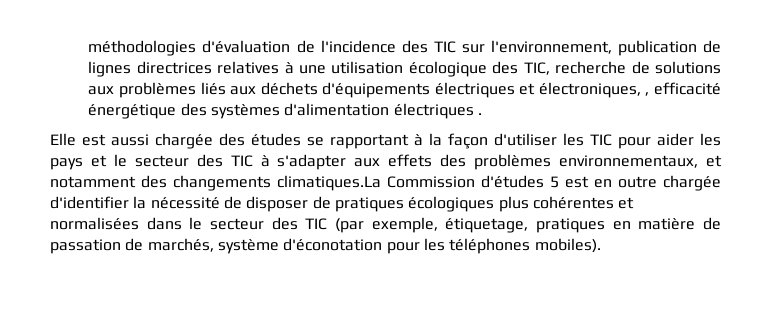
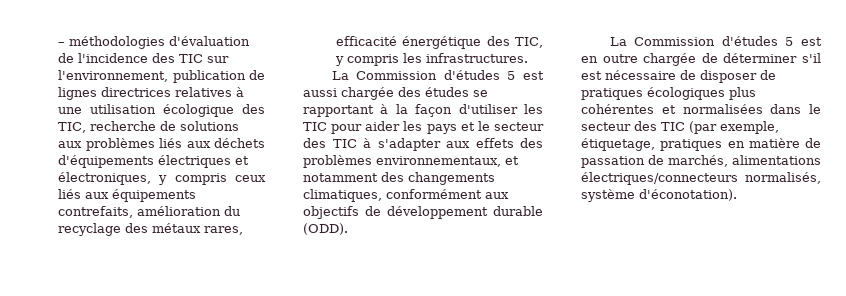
- méthodologies d'évaluation de l'incidence des TIC sur l'environnement, publication de lignes directrices relatives à une utilisation écologique des TIC, recherche de solutions aux problèmes liés aux déchets d'équipements électriques et électroniques, , efficacité énergétique des systèmes d'alimentation électriques .
- Elle est aussi chargée des études se rapportant à la façon d'utiliser les TIC pour aider les pays et le secteur des TIC à s'adapter aux effets des problèmes environnementaux, et notamment des changements climatiques.La Commission d'études 5 est en outre chargée d'identifier la nécessité de disposer de pratiques écologiques plus cohérentes et normalisées dans le secteur des TIC (par exemple, étiquetage, pratiques en matière de passation de marchés, système d'éconotation pour les téléphones mobiles).
+ – méthodologies d'évaluation de l'incidence des TIC sur l'environnement, publication de lignes directrices relatives à une utilisation écologique des TIC, recherche de solutions aux problèmes liés aux déchets d'équipements électriques et électroniques, y compris ceux liés aux équipements contrefaits, amélioration du recyclage des métaux rares, efficacité énergétique des TIC, y compris les infrastructures.
+ La Commission d'études 5 est aussi chargée des études se rapportant à la façon d'utiliser les TIC pour aider les pays et le secteur des TIC à s'adapter aux effets des problèmes environnementaux, et notamment des changements climatiques, conformément aux objectifs de développement durable (ODD).
+ La Commission d'études 5 est en outre chargée de déterminer s'il est nécessaire de disposer de pratiques écologiques plus cohérentes et normalisées dans le secteur des TIC (par exemple, étiquetage, pratiques en matière de passation de marchés, alimentations électriques/connecteurs normalisés, système d'éconotation).

